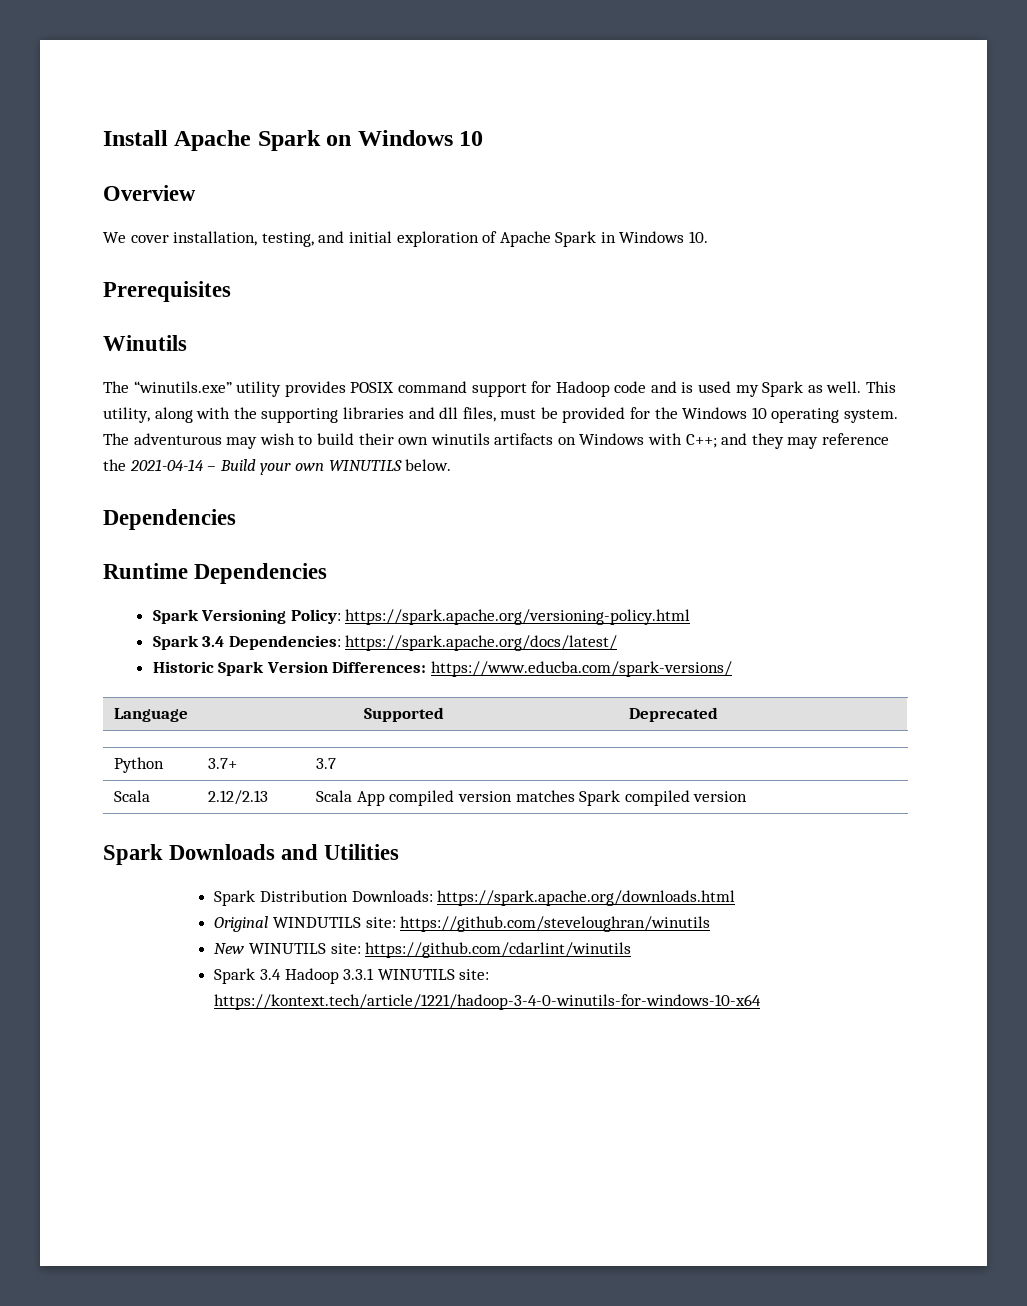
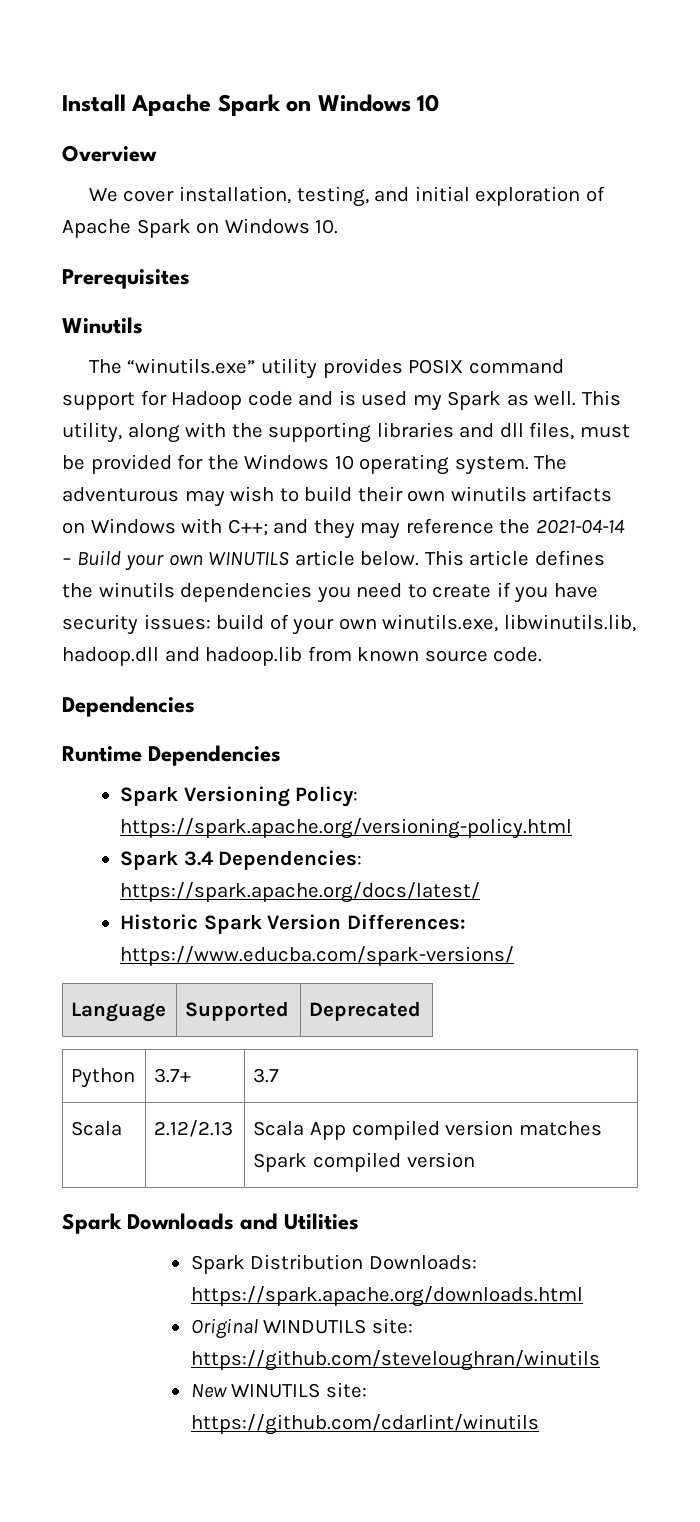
- We cover installation, testing, and initial exploration of Apache Spark in Windows 10.
+ We cover installation, testing, and initial exploration of Apache Spark on Windows 10.
- The adventurous may wish to build their own winutils artifacts on Windows with C++; and they may reference the 2021-04-14 – Build your own WINUTILS below.
+ The adventurous may wish to build their own winutils artifacts on Windows with C++; and they may reference the 2021-04-14 – Build your own WINUTILS article below. This article defines the winutils dependencies you need to create if you have security issues: build of your own winutils.exe, libwinutils.lib, hadoop.dll and hadoop.lib from known source code.
- Spark 3.4 Hadoop 3.3.1 WINUTILS site: https://kontext.tech/article/1221/hadoop-3-4-0-winutils-for-windows-10-x64

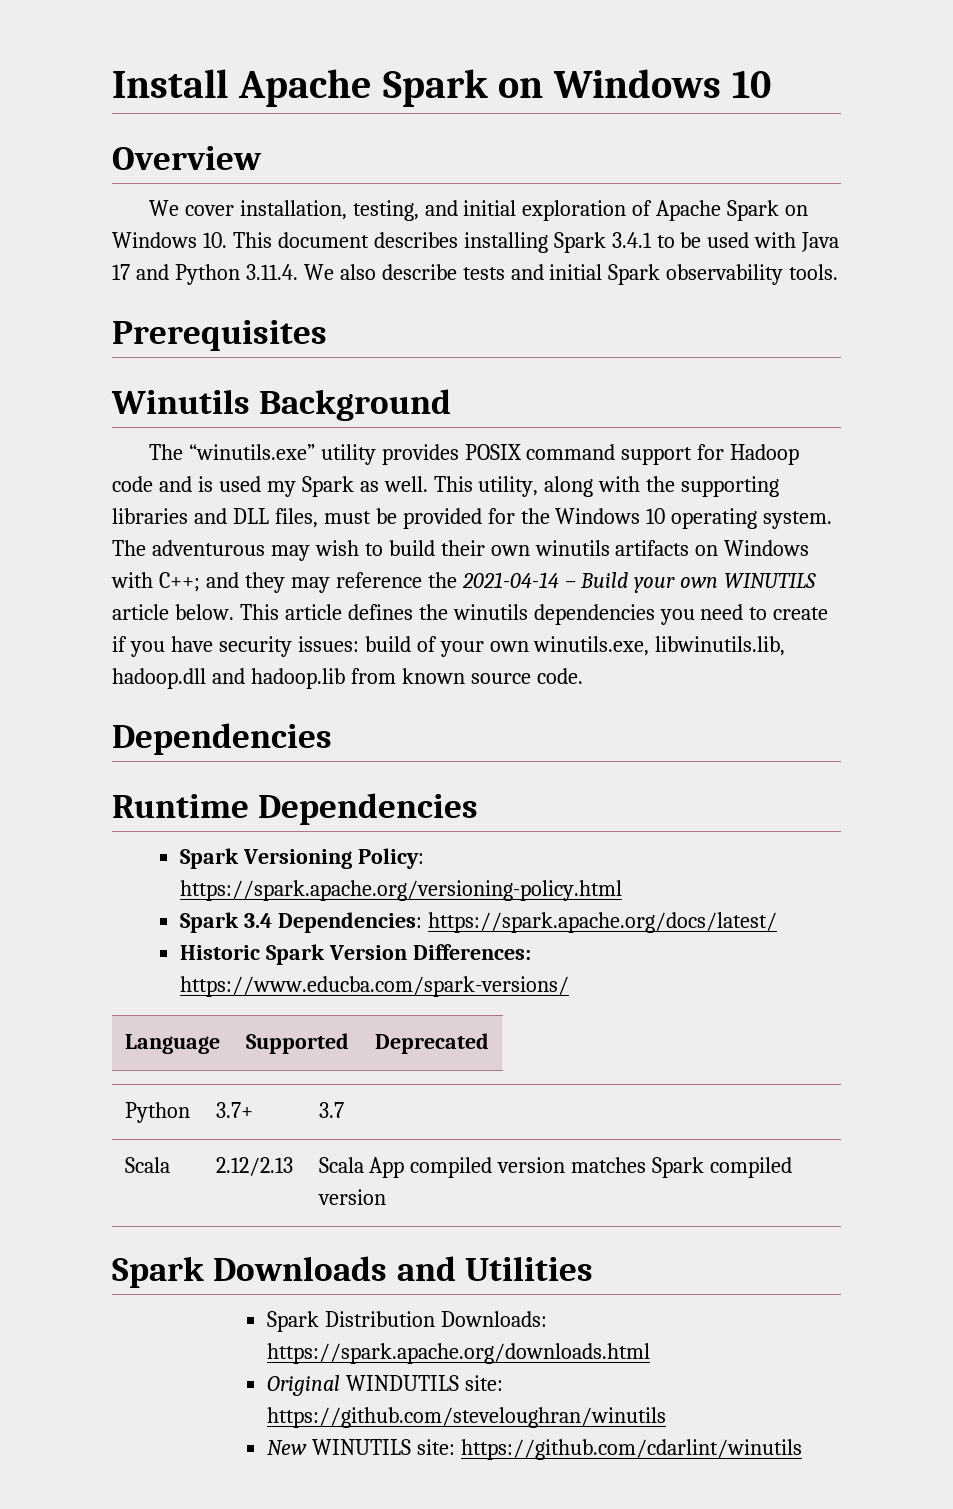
- We cover installation, testing, and initial exploration of Apache Spark on Windows 10.
+ We cover installation, testing, and initial exploration of Apache Spark on Windows 10. This document describes installing Spark 3.4.1 to be used with Java 17 and Python 3.11.4. We also describe tests and initial Spark observability tools.
- Winutils
+ Winutils Background
- This utility, along with the supporting libraries and dll files, must be provided for the Windows 10 operating system.
+ This utility, along with the supporting libraries and DLL files, must be provided for the Windows 10 operating system.

